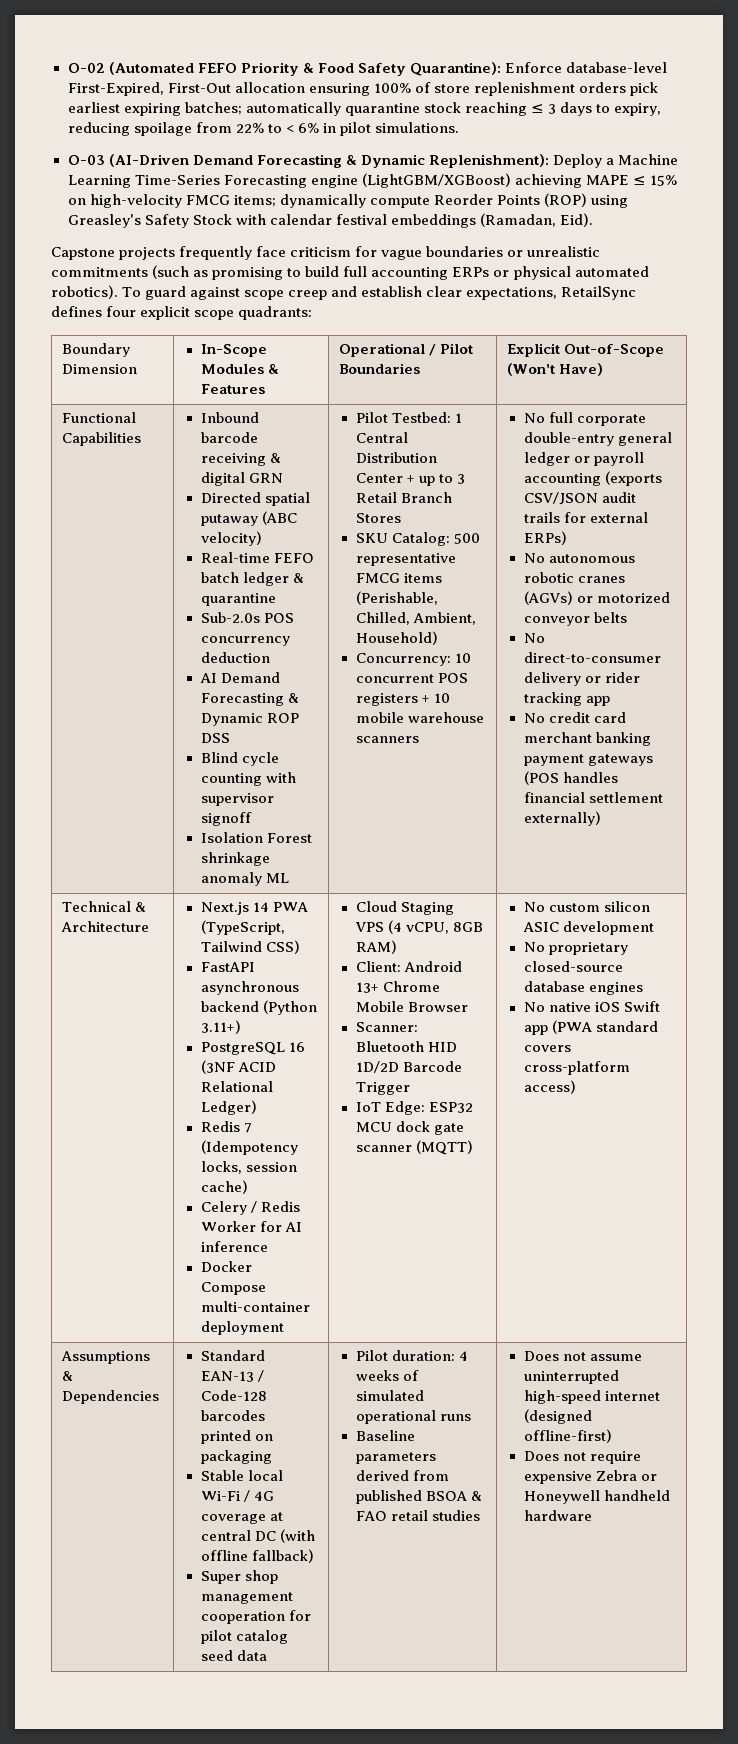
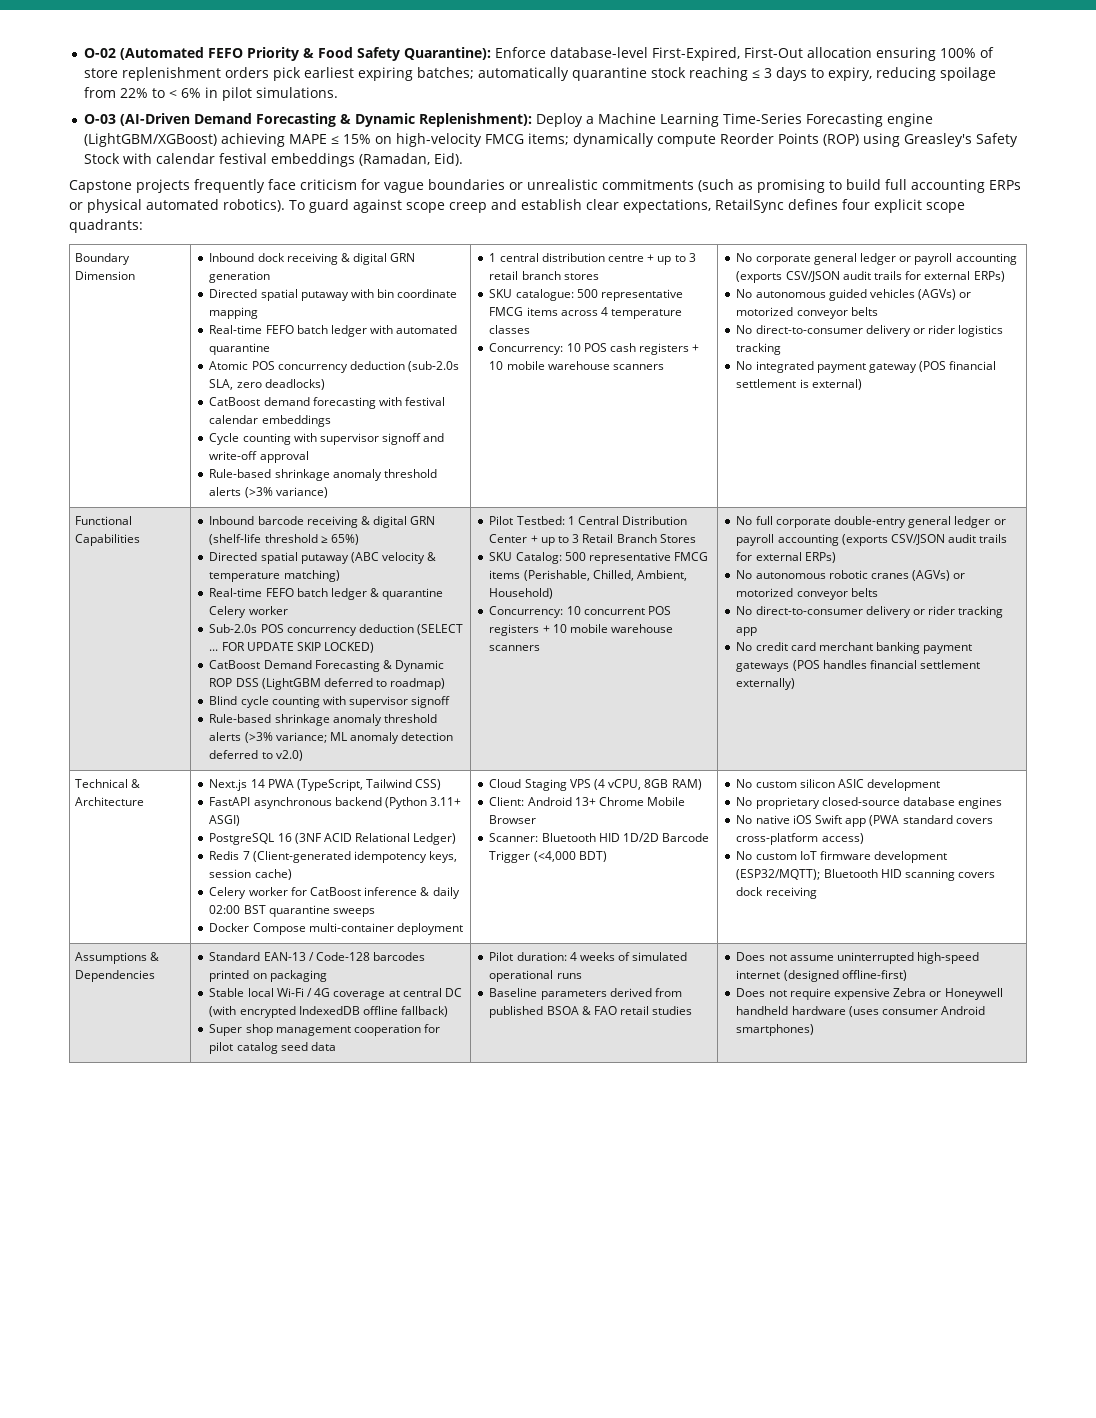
- In-Scope Modules & Features | Operational / Pilot Boundaries | Explicit Out-of-Scope (Won't Have)
+ Inbound dock receiving & digital GRN generation
+ Directed spatial putaway with bin coordinate mapping
+ Real-time FEFO batch ledger with automated quarantine
+ Atomic POS concurrency deduction (sub-2.0s SLA, zero deadlocks)
+ CatBoost demand forecasting with festival calendar embeddings
+ Cycle counting with supervisor signoff and write-off approval
+ Rule-based shrinkage anomaly threshold alerts (>3% variance) | 1 central distribution centre + up to 3 retail branch stores
+ SKU catalogue: 500 representative FMCG items across 4 temperature classes
+ Concurrency: 10 POS cash registers + 10 mobile warehouse scanners | No corporate general ledger or payroll accounting (exports CSV/JSON audit trails for external ERPs)
+ No autonomous guided vehicles (AGVs) or motorized conveyor belts
+ No direct-to-consumer delivery or rider logistics tracking
+ No integrated payment gateway (POS financial settlement is external)
- Inbound barcode receiving & digital GRN
+ Inbound barcode receiving & digital GRN (shelf-life threshold ≥ 65%)
- Directed spatial putaway (ABC velocity)
+ Directed spatial putaway (ABC velocity & temperature matching)
- Real-time FEFO batch ledger & quarantine
+ Real-time FEFO batch ledger & quarantine Celery worker
- Sub-2.0s POS concurrency deduction
- AI Demand Forecasting & Dynamic ROP DSS
+ Sub-2.0s POS concurrency deduction (SELECT ... FOR UPDATE SKIP LOCKED)
+ CatBoost Demand Forecasting & Dynamic ROP DSS (LightGBM deferred to roadmap)
- Isolation Forest shrinkage anomaly ML
+ Rule-based shrinkage anomaly threshold alerts (>3% variance; ML anomaly detection deferred to v2.0)
- FastAPI asynchronous backend (Python 3.11+)
+ FastAPI asynchronous backend (Python 3.11+ ASGI)
- Redis 7 (Idempotency locks, session cache)
+ Redis 7 (Client-generated idempotency keys, session cache)
- Celery / Redis Worker for AI inference
+ Celery worker for CatBoost inference & daily 02:00 BST quarantine sweeps
- Scanner: Bluetooth HID 1D/2D Barcode Trigger
- IoT Edge: ESP32 MCU dock gate scanner (MQTT)
+ Scanner: Bluetooth HID 1D/2D Barcode Trigger (<4,000 BDT)
+ No custom IoT firmware development (ESP32/MQTT); Bluetooth HID scanning covers dock receiving
- Stable local Wi-Fi / 4G coverage at central DC (with offline fallback)
+ Stable local Wi-Fi / 4G coverage at central DC (with encrypted IndexedDB offline fallback)
- Does not require expensive Zebra or Honeywell handheld hardware
+ Does not require expensive Zebra or Honeywell handheld hardware (uses consumer Android smartphones)

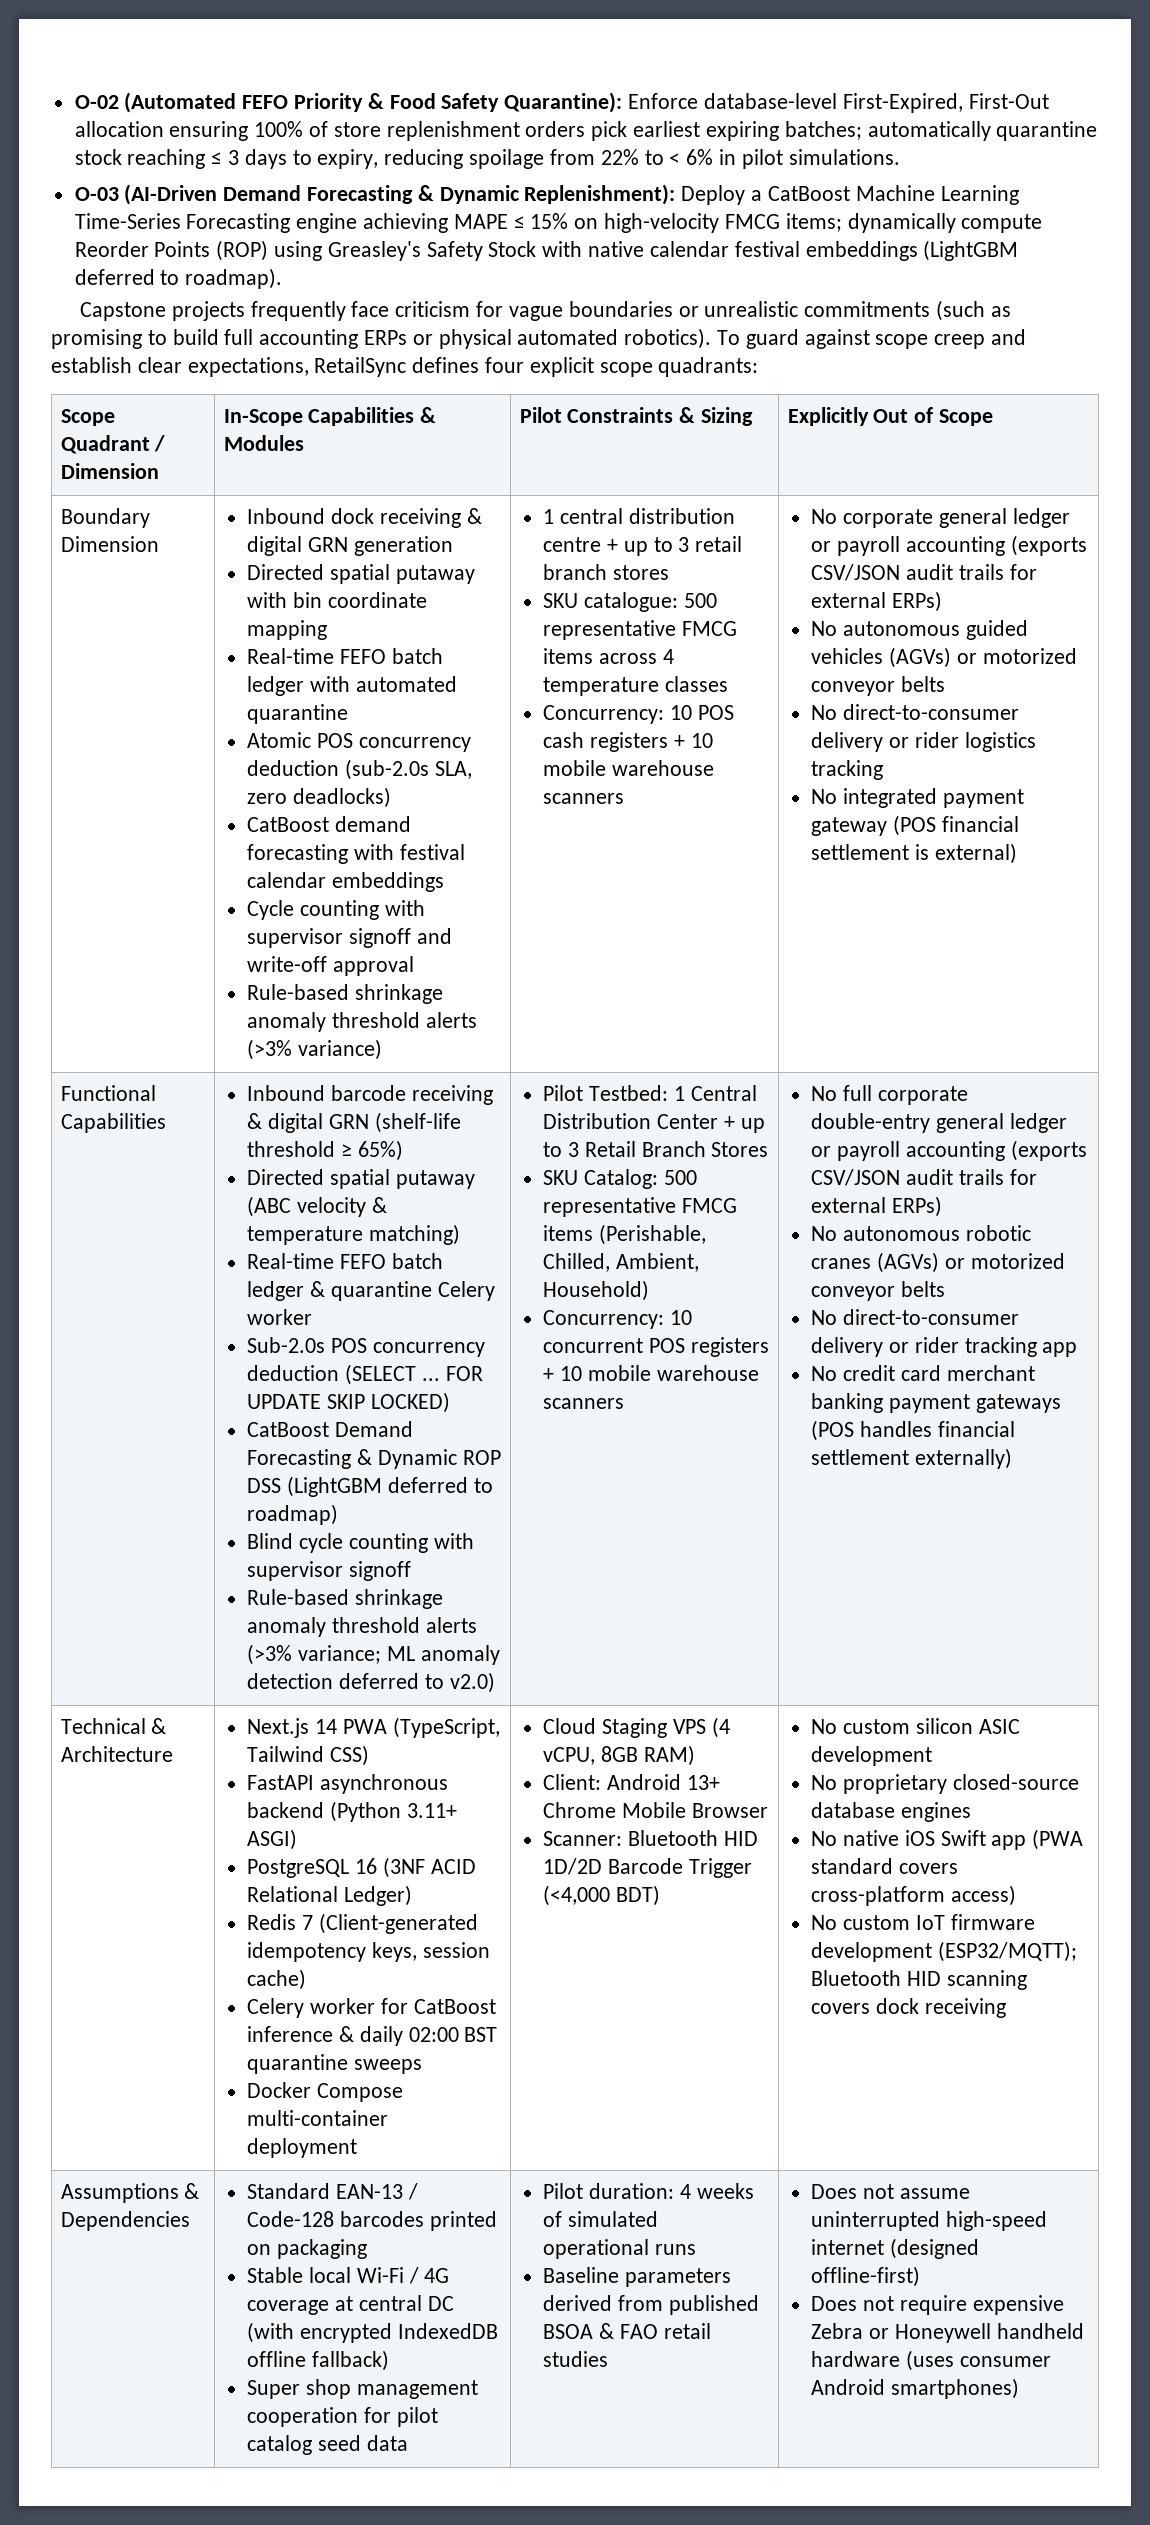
- O-03 (AI-Driven Demand Forecasting & Dynamic Replenishment): Deploy a Machine Learning Time-Series Forecasting engine (LightGBM/XGBoost) achieving MAPE ≤ 15% on high-velocity FMCG items; dynamically compute Reorder Points (ROP) using Greasley's Safety Stock with calendar festival embeddings (Ramadan, Eid).
+ O-03 (AI-Driven Demand Forecasting & Dynamic Replenishment): Deploy a CatBoost Machine Learning Time-Series Forecasting engine achieving MAPE ≤ 15% on high-velocity FMCG items; dynamically compute Reorder Points (ROP) using Greasley's Safety Stock with native calendar festival embeddings (LightGBM deferred to roadmap).
+ Scope Quadrant / Dimension | In-Scope Capabilities & Modules | Pilot Constraints & Sizing | Explicitly Out of Scope

